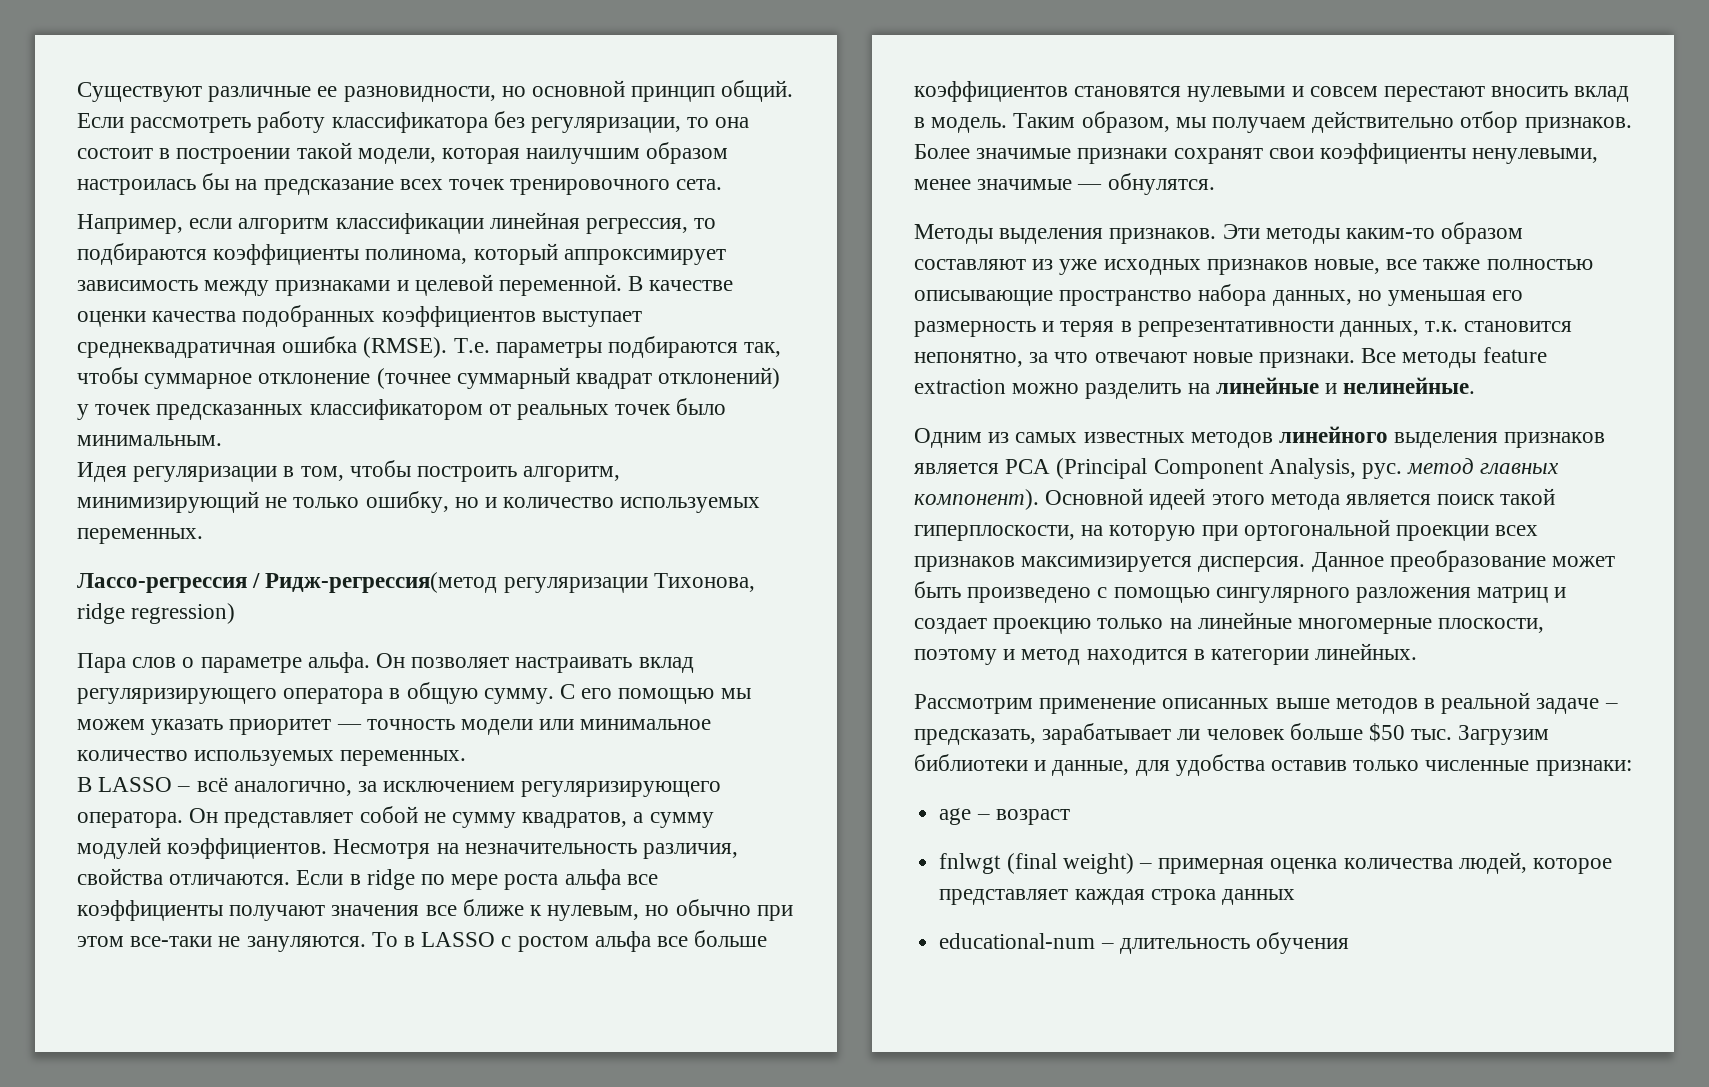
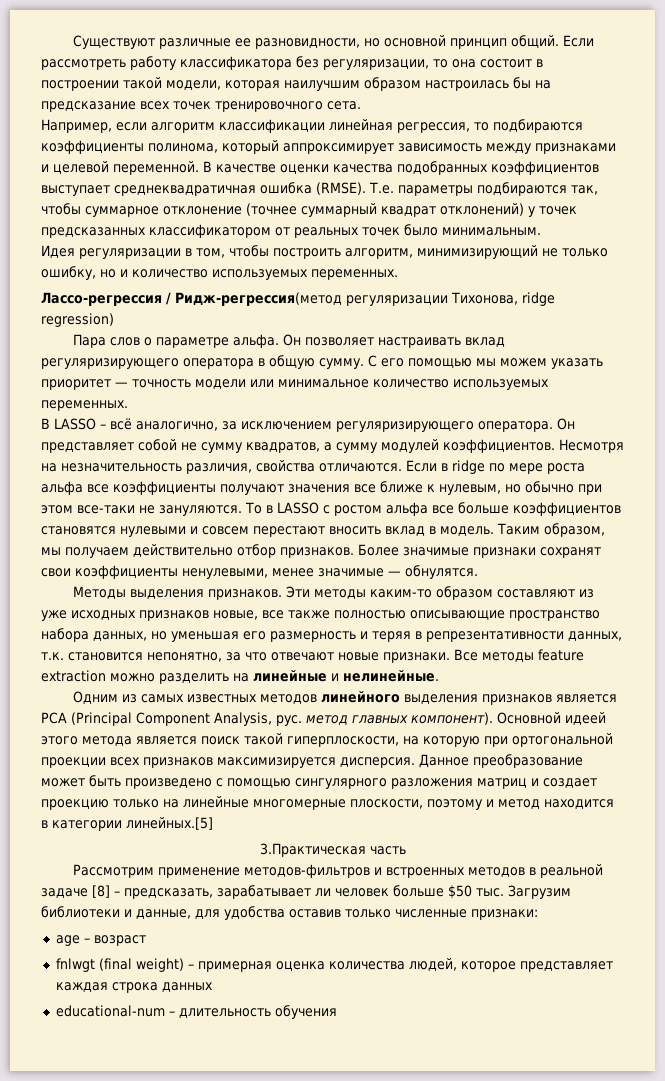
- Данное преобразование может быть произведено с помощью сингулярного разложения матриц и создает проекцию только на линейные многомерные плоскости, поэтому и метод находится в категории линейных.
+ Данное преобразование может быть произведено с помощью сингулярного разложения матриц и создает проекцию только на линейные многомерные плоскости, поэтому и метод находится в категории линейных.[5]
+ 3.Практическая часть
- Рассмотрим применение описанных выше методов в реальной задаче – предсказать, зарабатывает ли человек больше $50 тыс. Загрузим библиотеки и данные, для удобства оставив только численные признаки:
+ Рассмотрим применение методов-фильтров и встроенных методов в реальной задаче [8] – предсказать, зарабатывает ли человек больше $50 тыс. Загрузим библиотеки и данные, для удобства оставив только численные признаки:

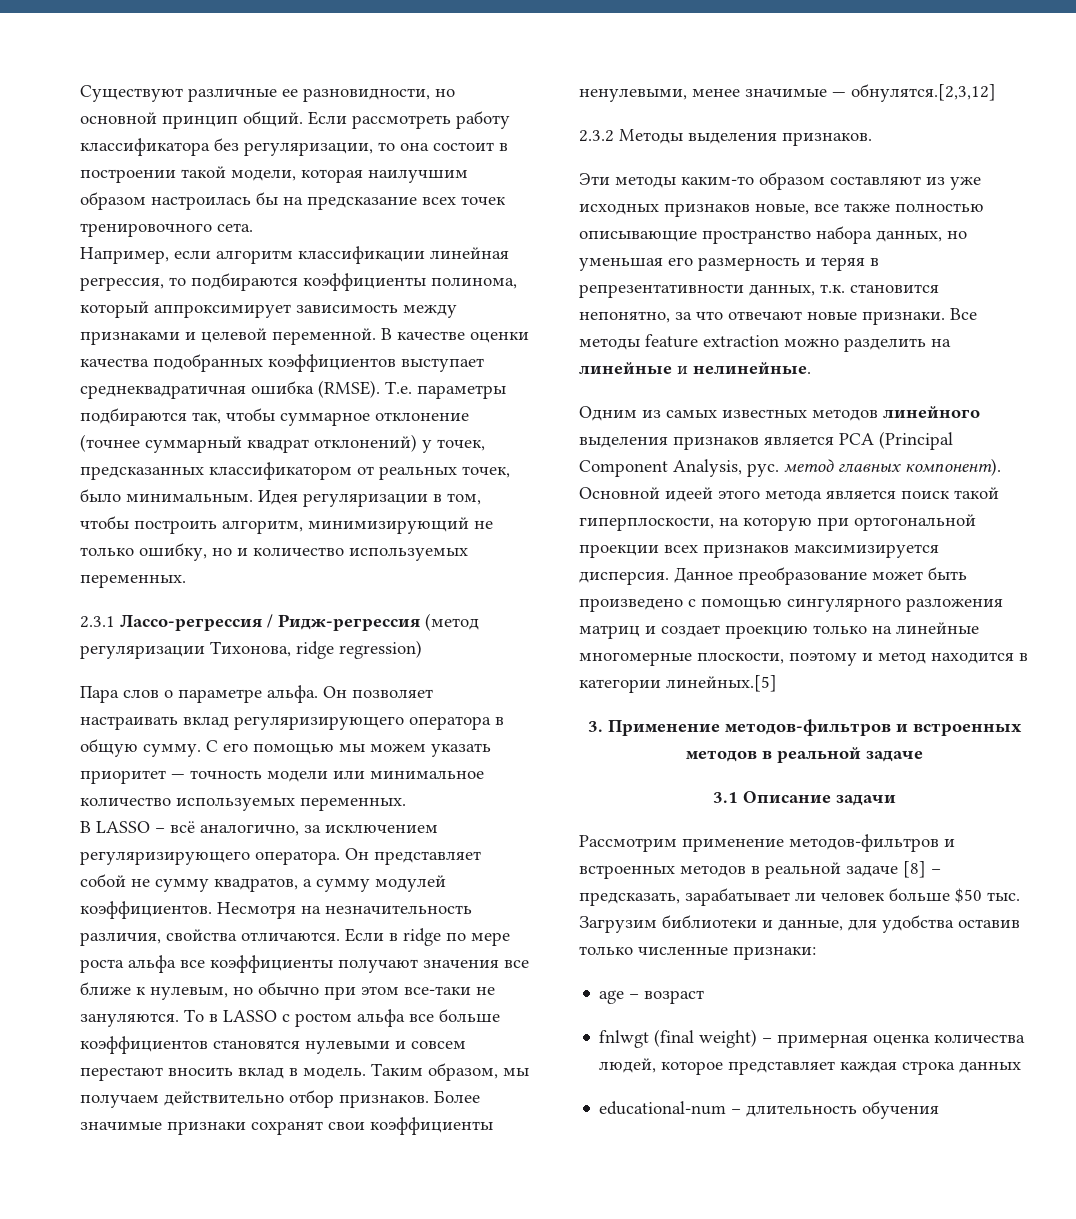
- Т.е. параметры подбираются так, чтобы суммарное отклонение (точнее суммарный квадрат отклонений) у точек предсказанных классификатором от реальных точек было минимальным.
- Идея регуляризации в том, чтобы построить алгоритм, минимизирующий не только ошибку, но и количество используемых переменных.
+ Т.е. параметры подбираются так, чтобы суммарное отклонение (точнее суммарный квадрат отклонений) у точек, предсказанных классификатором от реальных точек, было минимальным. Идея регуляризации в том, чтобы построить алгоритм, минимизирующий не только ошибку, но и количество используемых переменных.
- Лассо-регрессия / Ридж-регрессия(метод регуляризации Тихонова, ridge regression)
+ 2.3.1 Лассо-регрессия / Ридж-регрессия (метод регуляризации Тихонова, ridge regression)
- Более значимые признаки сохранят свои коэффициенты ненулевыми, менее значимые — обнулятся.
- Методы выделения признаков. Эти методы каким-то образом составляют из уже исходных признаков новые, все также полностью описывающие пространство набора данных, но уменьшая его размерность и теряя в репрезентативности данных, т.к. становится непонятно, за что отвечают новые признаки.
+ Более значимые признаки сохранят свои коэффициенты ненулевыми, менее значимые — обнулятся.[2,3,12]
+ 2.3.2 Методы выделения признаков.
+ Эти методы каким-то образом составляют из уже исходных признаков новые, все также полностью описывающие пространство набора данных, но уменьшая его размерность и теряя в репрезентативности данных, т.к. становится непонятно, за что отвечают новые признаки.
- 3.Практическая часть
+ 3. Применение методов-фильтров и встроенных методов в реальной задаче
+ 3.1 Описание задачи

